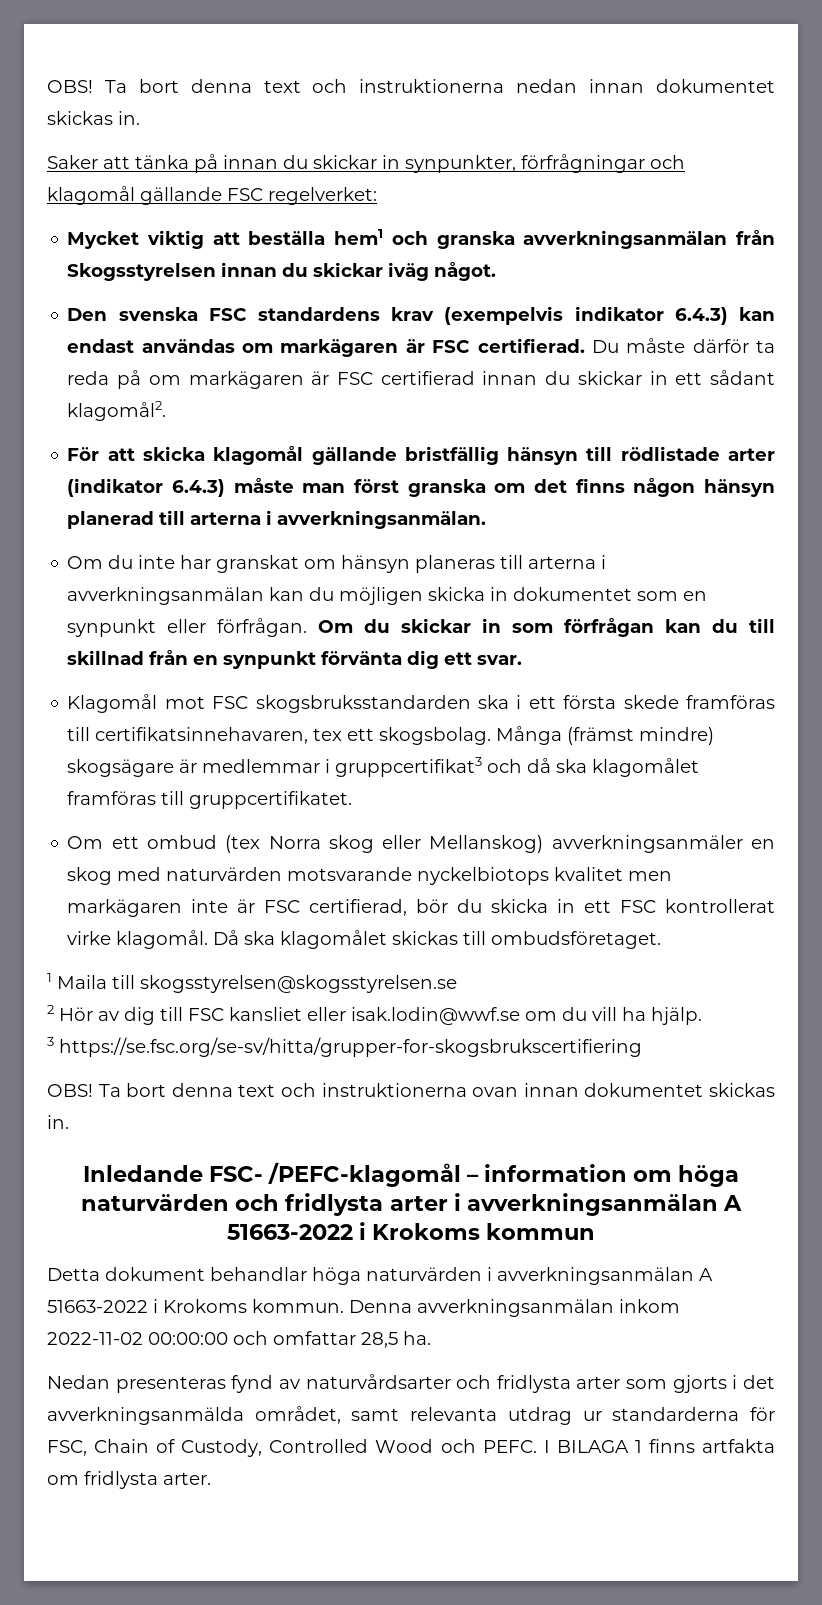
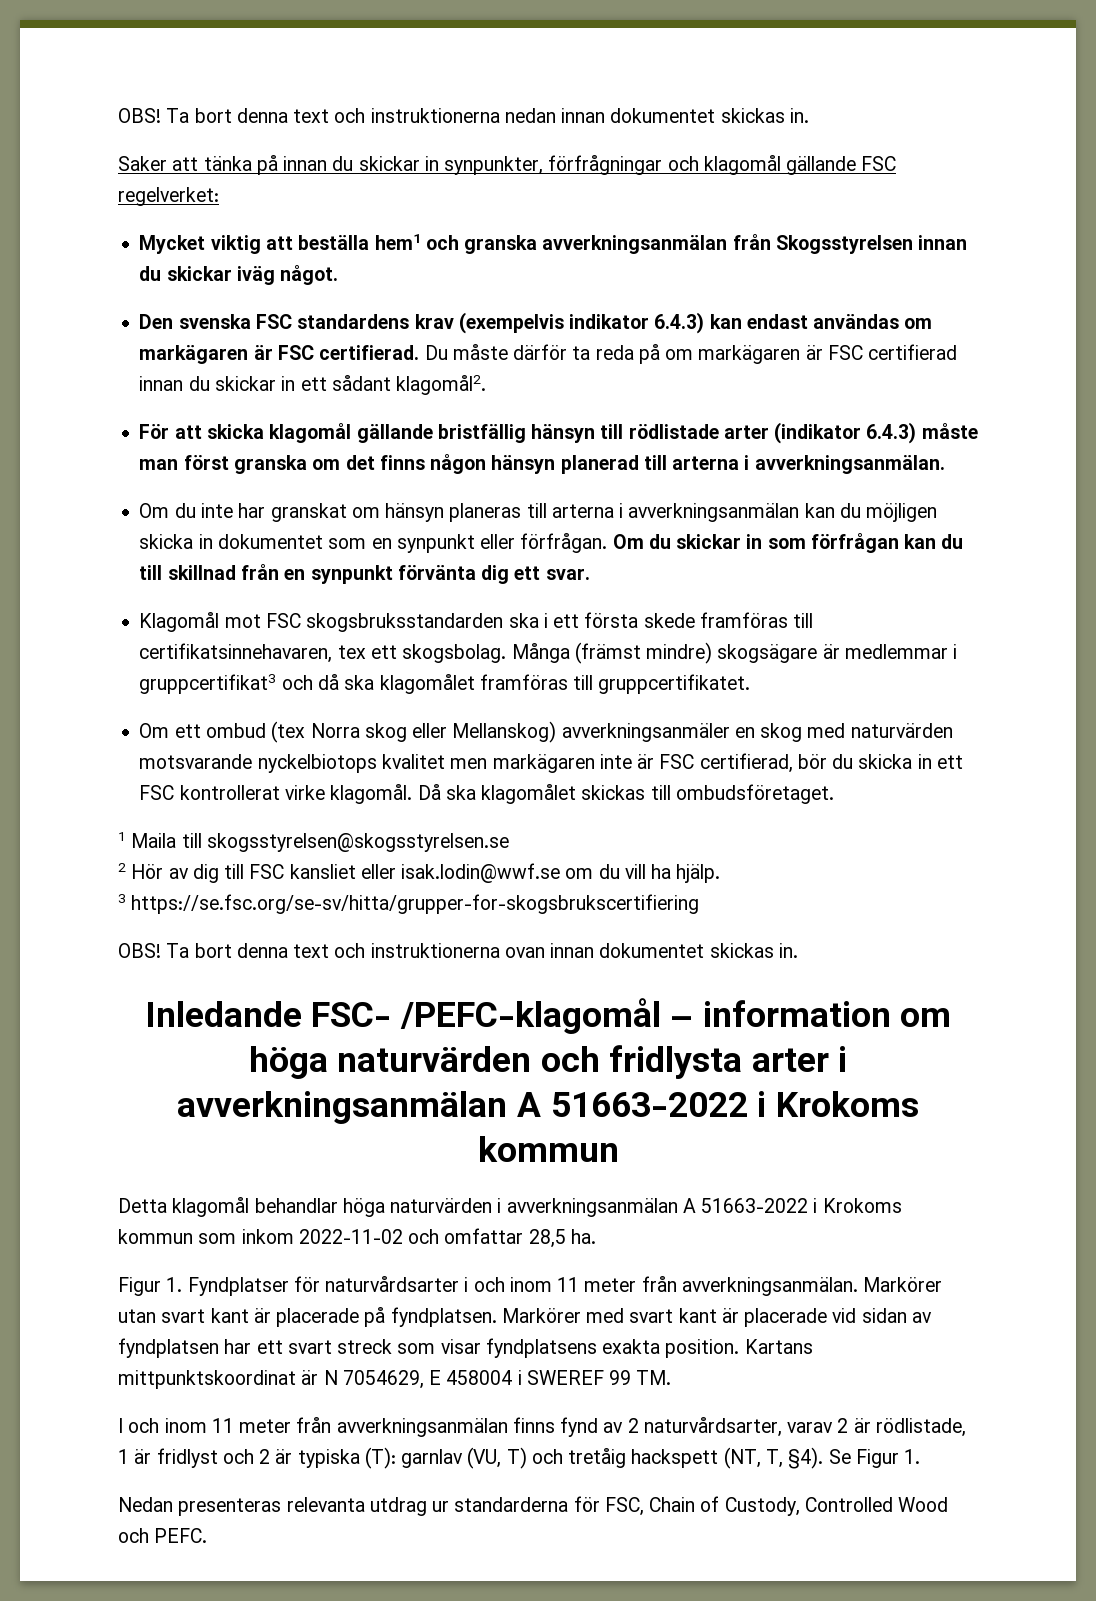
- Detta dokument behandlar höga naturvärden i avverkningsanmälan A 51663-2022 i Krokoms kommun. Denna avverkningsanmälan inkom 2022-11-02 00:00:00 och omfattar 28,5 ha.
+ Detta klagomål behandlar höga naturvärden i avverkningsanmälan A 51663-2022 i Krokoms kommun som inkom 2022-11-02 och omfattar 28,5 ha.
- Nedan presenteras fynd av naturvårdsarter och fridlysta arter som gjorts i det avverkningsanmälda området, samt relevanta utdrag ur standarderna för FSC, Chain of Custody, Controlled Wood och PEFC. I BILAGA 1 finns artfakta om fridlysta arter.
+ Figur 1. Fyndplatser för naturvårdsarter i och inom 11 meter från avverkningsanmälan. Markörer utan svart kant är placerade på fyndplatsen. Markörer med svart kant är placerade vid sidan av fyndplatsen har ett svart streck som visar fyndplatsens exakta position. Kartans mittpunktskoordinat är N 7054629, E 458004 i SWEREF 99 TM.
+ I och inom 11 meter från avverkningsanmälan finns fynd av 2 naturvårdsarter, varav 2 är rödlistade, 1 är fridlyst och 2 är typiska (T): garnlav (VU, T) och tretåig hackspett (NT, T, §4). Se Figur 1.
+ Nedan presenteras relevanta utdrag ur standarderna för FSC, Chain of Custody, Controlled Wood och PEFC.

